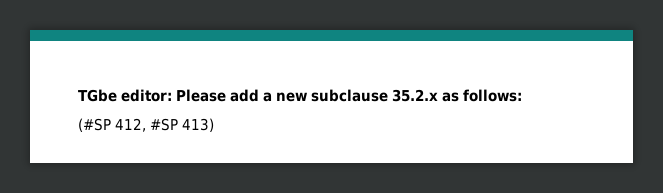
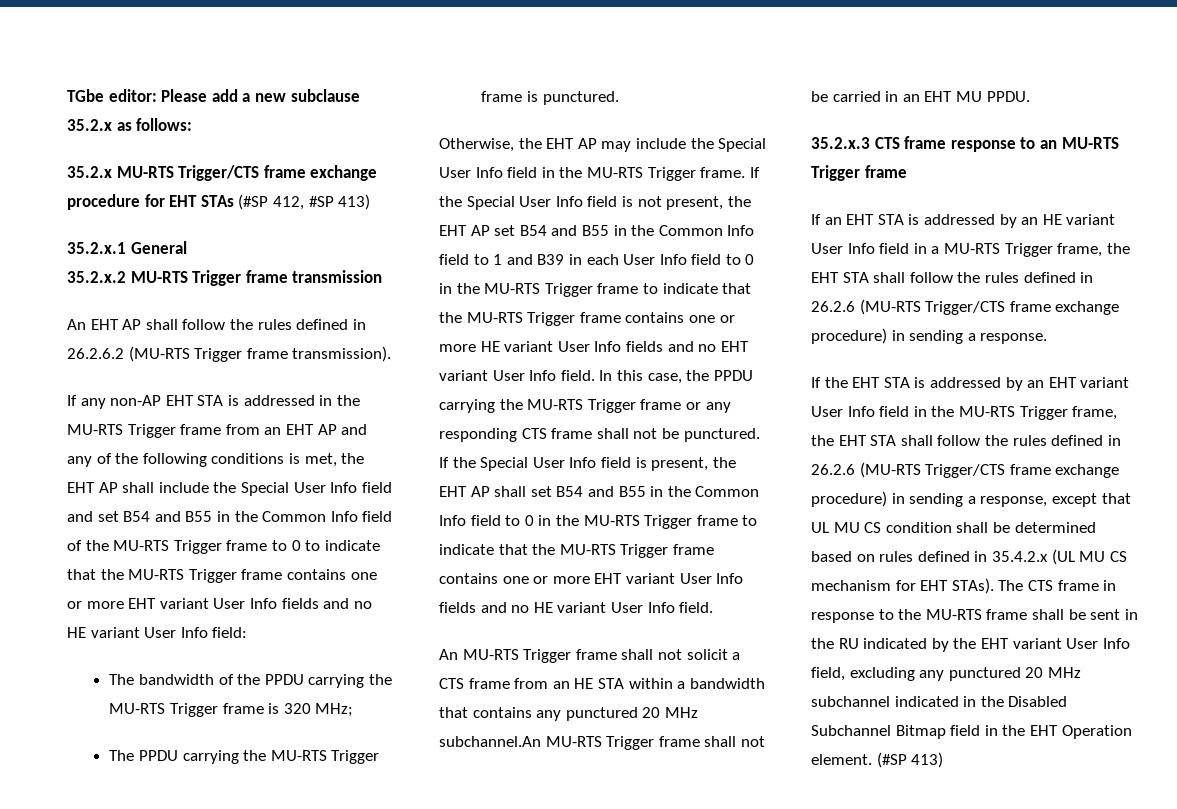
- (#SP 412, #SP 413)
+ 35.2.x MU-RTS Trigger/CTS frame exchange procedure for EHT STAs (#SP 412, #SP 413)
+ 35.2.x.1 General
+ 35.2.x.2 MU-RTS Trigger frame transmission
+ An EHT AP shall follow the rules defined in 26.2.6.2 (MU-RTS Trigger frame transmission).
+ If any non-AP EHT STA is addressed in the MU-RTS Trigger frame from an EHT AP and any of the following conditions is met, the EHT AP shall include the Special User Info field and set B54 and B55 in the Common Info field of the MU-RTS Trigger frame to 0 to indicate that the MU-RTS Trigger frame contains one or more EHT variant User Info fields and no HE variant User Info field:
+ The bandwidth of the PPDU carrying the MU-RTS Trigger frame is 320 MHz;
+ The PPDU carrying the MU-RTS Trigger frame is punctured.
+ Otherwise, the EHT AP may include the Special User Info field in the MU-RTS Trigger frame. If the Special User Info field is not present, the EHT AP set B54 and B55 in the Common Info field to 1 and B39 in each User Info field to 0 in the MU-RTS Trigger frame to indicate that the MU-RTS Trigger frame contains one or more HE variant User Info fields and no EHT variant User Info field. In this case, the PPDU carrying the MU-RTS Trigger frame or any responding CTS frame shall not be punctured. If the Special User Info field is present, the EHT AP shall set B54 and B55 in the Common Info field to 0 in the MU-RTS Trigger frame to indicate that the MU-RTS Trigger frame contains one or more EHT variant User Info fields and no HE variant User Info field.
+ An MU-RTS Trigger frame shall not solicit a CTS frame from an HE STA within a bandwidth that contains any punctured 20 MHz subchannel.An MU-RTS Trigger frame shall not be carried in an EHT MU PPDU.
+ 35.2.x.3 CTS frame response to an MU-RTS Trigger frame
+ If an EHT STA is addressed by an HE variant User Info field in a MU-RTS Trigger frame, the EHT STA shall follow the rules defined in 26.2.6 (MU-RTS Trigger/CTS frame exchange procedure) in sending a response.
+ If the EHT STA is addressed by an EHT variant User Info field in the MU-RTS Trigger frame, the EHT STA shall follow the rules defined in 26.2.6 (MU-RTS Trigger/CTS frame exchange procedure) in sending a response, except that UL MU CS condition shall be determined based on rules defined in 35.4.2.x (UL MU CS mechanism for EHT STAs). The CTS frame in response to the MU-RTS frame shall be sent in the RU indicated by the EHT variant User Info field, excluding any punctured 20 MHz subchannel indicated in the Disabled Subchannel Bitmap field in the EHT Operation element. (#SP 413)

